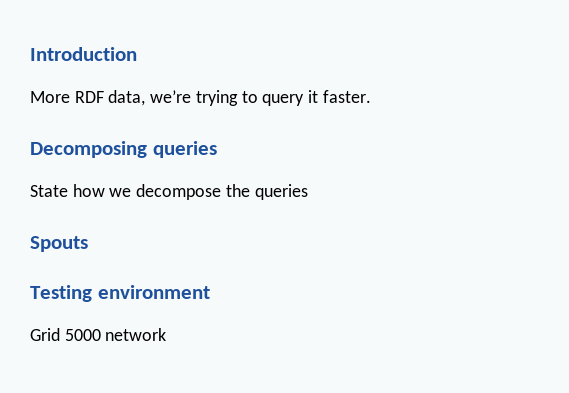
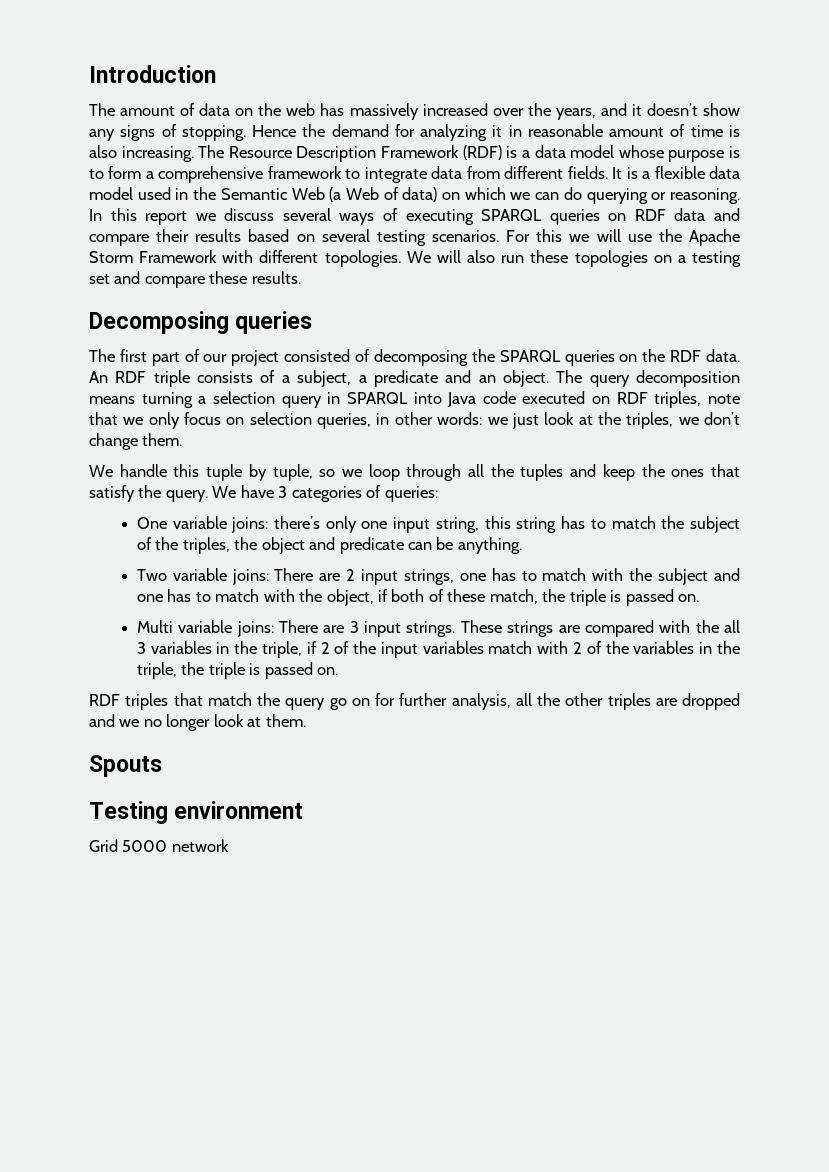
- More RDF data, we’re trying to query it faster.
+ The amount of data on the web has massively increased over the years, and it doesn’t show any signs of stopping. Hence the demand for analyzing it in reasonable amount of time is also increasing. The Resource Description Framework (RDF) is a data model whose purpose is to form a comprehensive framework to integrate data from different fields. It is a flexible data model used in the Semantic Web (a Web of data) on which we can do querying or reasoning. In this report we discuss several ways of executing SPARQL queries on RDF data and compare their results based on several testing scenarios. For this we will use the Apache Storm Framework with different topologies. We will also run these topologies on a testing set and compare these results.
  Decomposing queries
- State how we decompose the queries
+ The first part of our project consisted of decomposing the SPARQL queries on the RDF data. An RDF triple consists of a subject, a predicate and an object. The query decomposition means turning a selection query in SPARQL into Java code executed on RDF triples, note that we only focus on selection queries, in other words: we just look at the triples, we don’t change them.
+ We handle this tuple by tuple, so we loop through all the tuples and keep the ones that satisfy the query. We have 3 categories of queries:
+ One variable joins: there’s only one input string, this string has to match the subject of the triples, the object and predicate can be anything.
+ Two variable joins: There are 2 input strings, one has to match with the subject and one has to match with the object, if both of these match, the triple is passed on.
+ Multi variable joins: There are 3 input strings. These strings are compared with the all 3 variables in the triple, if 2 of the input variables match with 2 of the variables in the triple, the triple is passed on.
+ RDF triples that match the query go on for further analysis, all the other triples are dropped and we no longer look at them.

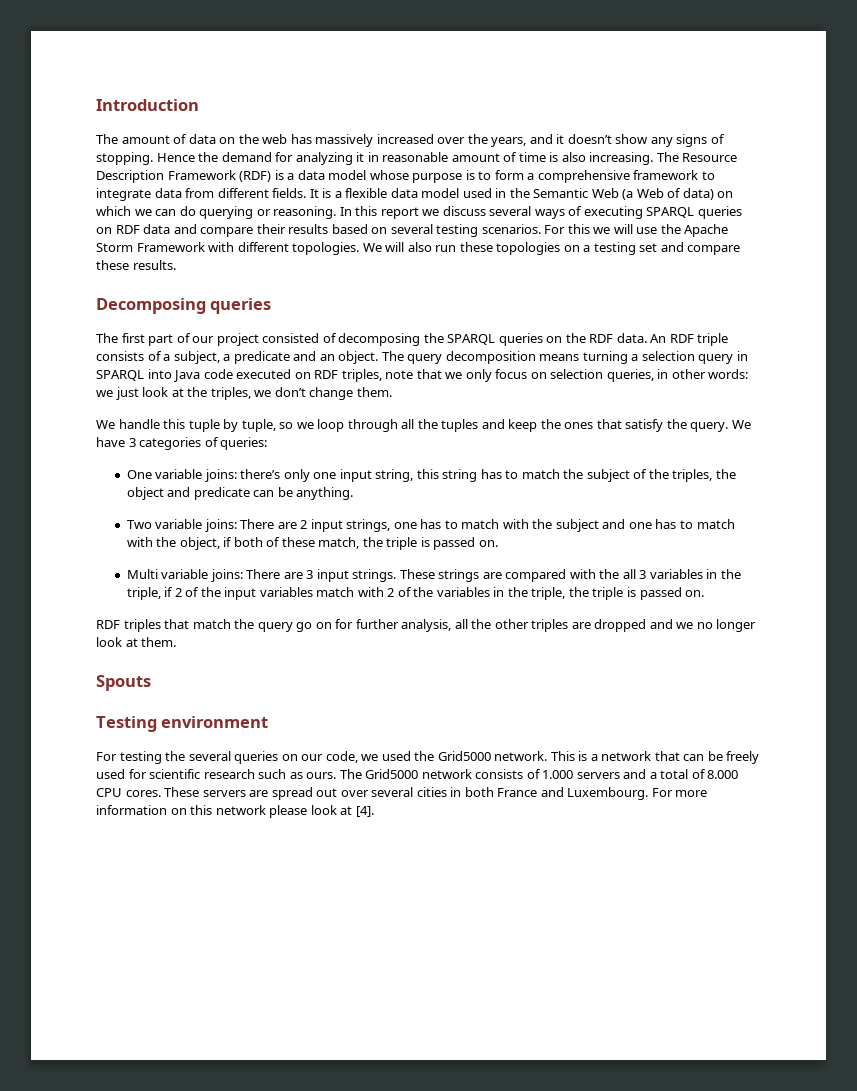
- Grid 5000 network
+ For testing the several queries on our code, we used the Grid5000 network. This is a network that can be freely used for scientific research such as ours. The Grid5000 network consists of 1.000 servers and a total of 8.000 CPU cores. These servers are spread out over several cities in both France and Luxembourg. For more information on this network please look at [4].

